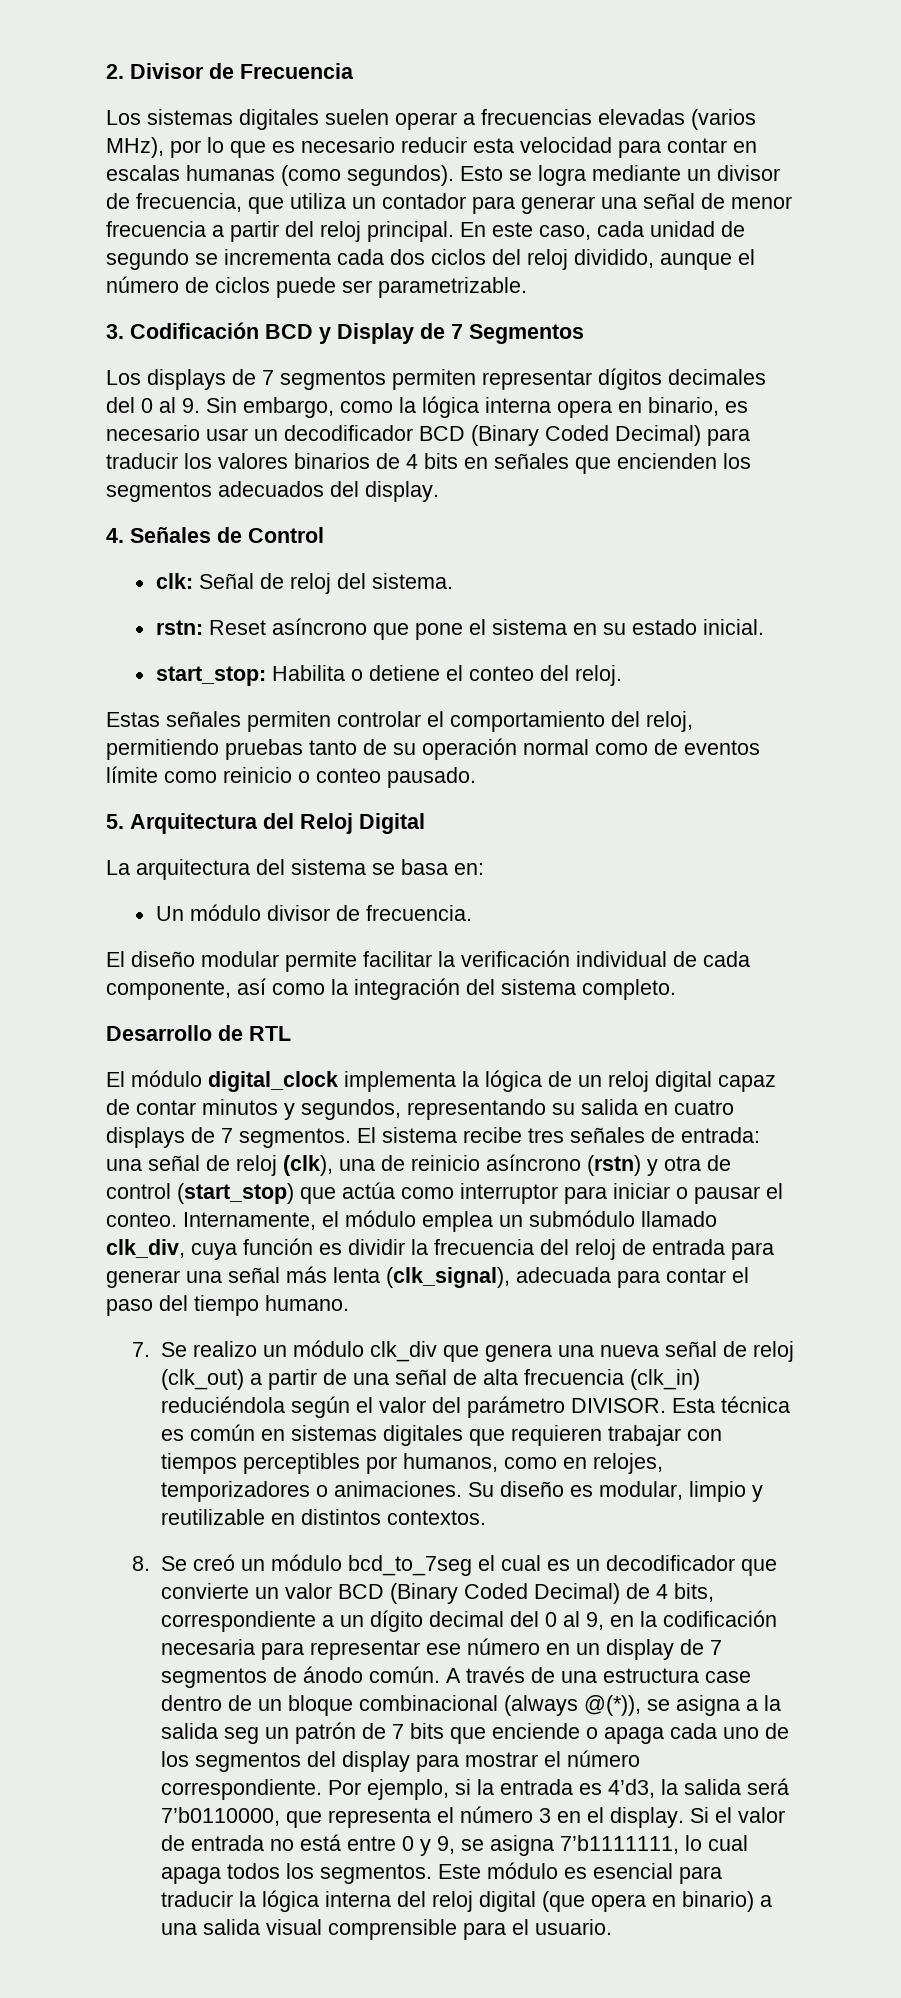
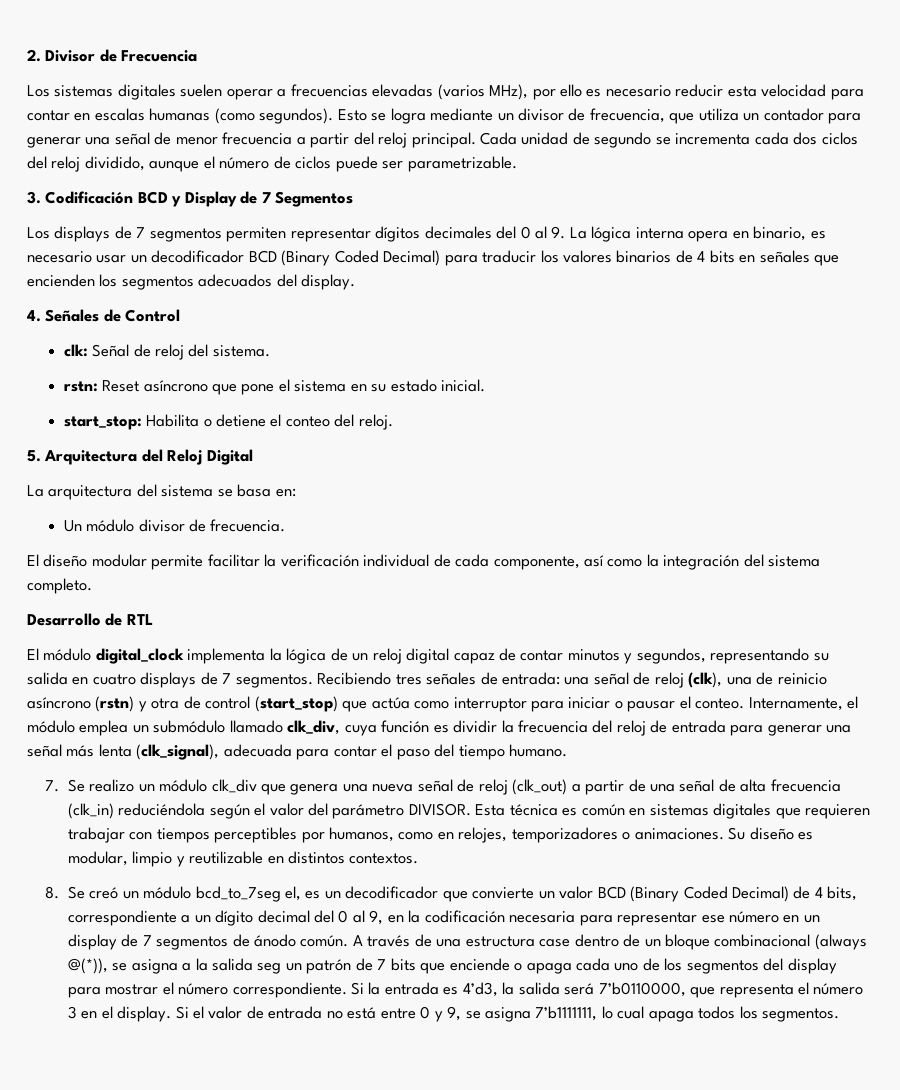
- Los sistemas digitales suelen operar a frecuencias elevadas (varios MHz), por lo que es necesario reducir esta velocidad para contar en escalas humanas (como segundos).
+ Los sistemas digitales suelen operar a frecuencias elevadas (varios MHz), por ello es necesario reducir esta velocidad para contar en escalas humanas (como segundos).
- En este caso, cada unidad de segundo se incrementa cada dos ciclos del reloj dividido, aunque el número de ciclos puede ser parametrizable.
+ Cada unidad de segundo se incrementa cada dos ciclos del reloj dividido, aunque el número de ciclos puede ser parametrizable.
- Los displays de 7 segmentos permiten representar dígitos decimales del 0 al 9. Sin embargo, como la lógica interna opera en binario, es necesario usar un decodificador BCD (Binary Coded Decimal) para traducir los valores binarios de 4 bits en señales que encienden los segmentos adecuados del display.
+ Los displays de 7 segmentos permiten representar dígitos decimales del 0 al 9. La lógica interna opera en binario, es necesario usar un decodificador BCD (Binary Coded Decimal) para traducir los valores binarios de 4 bits en señales que encienden los segmentos adecuados del display.
- Estas señales permiten controlar el comportamiento del reloj, permitiendo pruebas tanto de su operación normal como de eventos límite como reinicio o conteo pausado.
- El sistema recibe tres señales de entrada: una señal de reloj (clk), una de reinicio asíncrono (rstn) y otra de control (start_stop) que actúa como interruptor para iniciar o pausar el conteo.
+ Recibiendo tres señales de entrada: una señal de reloj (clk), una de reinicio asíncrono (rstn) y otra de control (start_stop) que actúa como interruptor para iniciar o pausar el conteo.
- 8. Se creó un módulo bcd_to_7seg el cual es un decodificador que convierte un valor BCD (Binary Coded Decimal) de 4 bits, correspondiente a un dígito decimal del 0 al 9, en la codificación necesaria para representar ese número en un display de 7 segmentos de ánodo común.
+ 8. Se creó un módulo bcd_to_7seg el, es un decodificador que convierte un valor BCD (Binary Coded Decimal) de 4 bits, correspondiente a un dígito decimal del 0 al 9, en la codificación necesaria para representar ese número en un display de 7 segmentos de ánodo común.
- Por ejemplo, si la entrada es 4’d3, la salida será 7’b0110000, que representa el número 3 en el display.
+ Si la entrada es 4’d3, la salida será 7’b0110000, que representa el número 3 en el display.
- Este módulo es esencial para traducir la lógica interna del reloj digital (que opera en binario) a una salida visual comprensible para el usuario.

